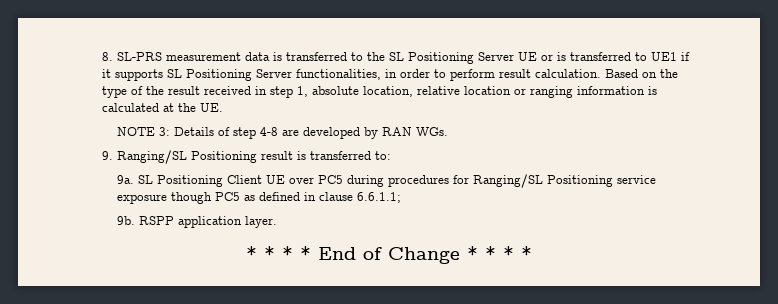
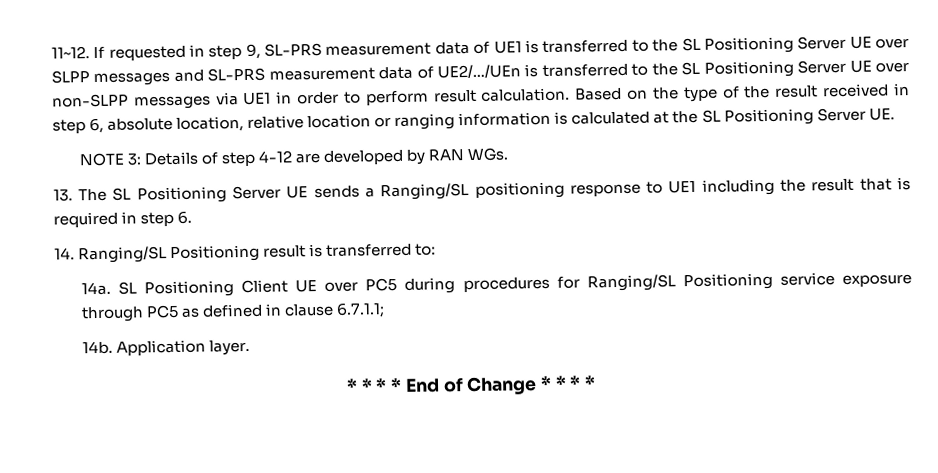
- 8. SL-PRS measurement data is transferred to the SL Positioning Server UE or is transferred to UE1 if it supports SL Positioning Server functionalities, in order to perform result calculation.
+ 11~12. If requested in step 9, SL-PRS measurement data of UE1 is transferred to the SL Positioning Server UE over SLPP messages and SL-PRS measurement data of UE2/…/UEn is transferred to the SL Positioning Server UE over non-SLPP messages via UE1 in order to perform result calculation.
- Based on the type of the result received in step 1, absolute location, relative location or ranging information is calculated at the UE.
+ Based on the type of the result received in step 6, absolute location, relative location or ranging information is calculated at the SL Positioning Server UE.
- NOTE 3: Details of step 4-8 are developed by RAN WGs.
+ NOTE 3: Details of step 4-12 are developed by RAN WGs.
- 9. Ranging/SL Positioning result is transferred to:
+ 13. The SL Positioning Server UE sends a Ranging/SL positioning response to UE1 including the result that is required in step 6.
+ 14. Ranging/SL Positioning result is transferred to:
- 9a.
+ 14a.
- SL Positioning Client UE over PC5 during procedures for Ranging/SL Positioning service exposure though PC5 as defined in clause 6.6.1.1;
- 9b. RSPP application layer.
+ SL Positioning Client UE over PC5 during procedures for Ranging/SL Positioning service exposure through PC5 as defined in clause 6.7.1.1;
+ 14b. Application layer.

